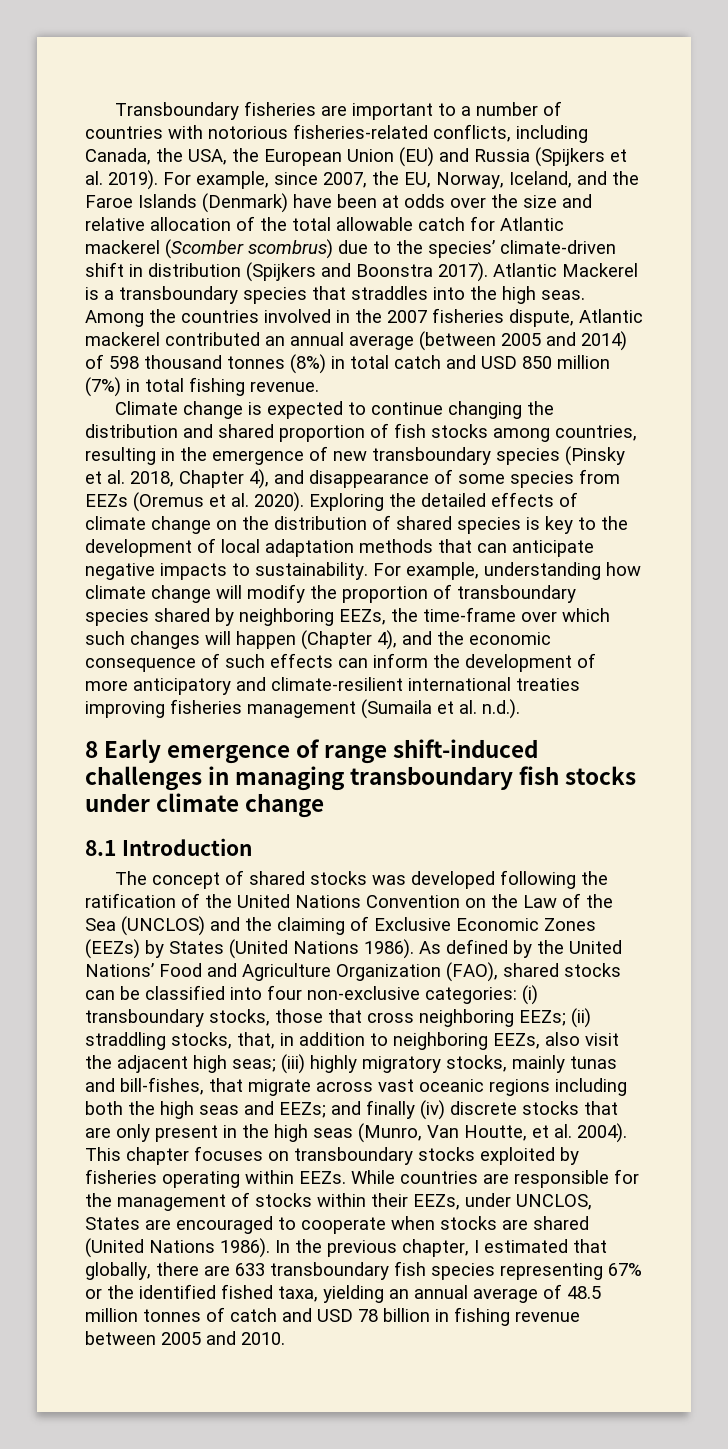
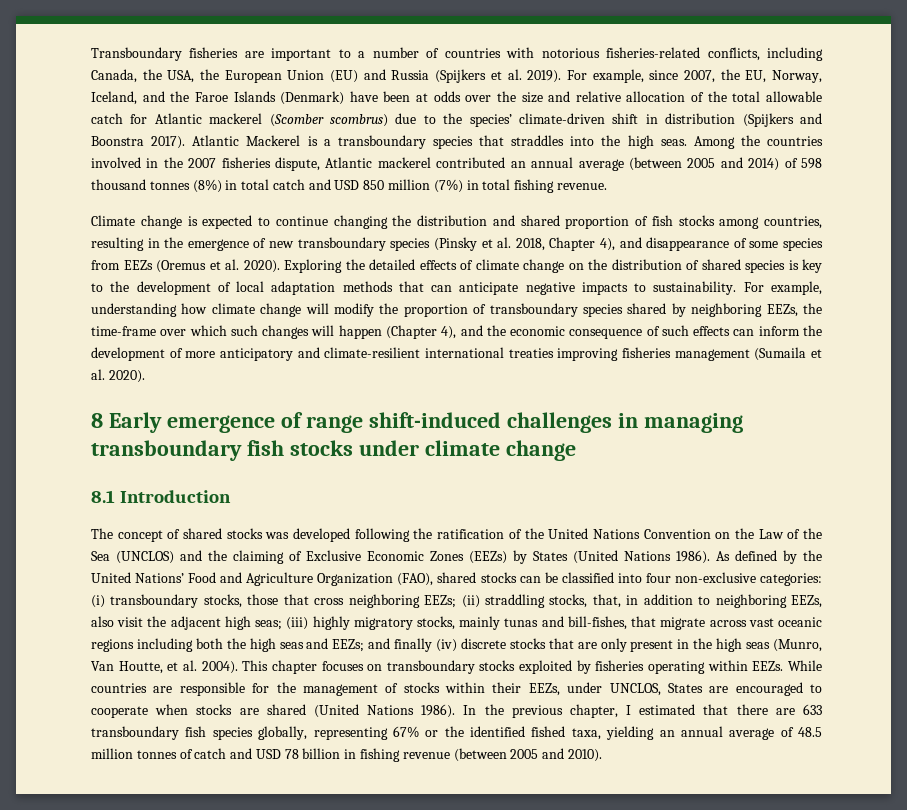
- For example, understanding how climate change will modify the proportion of transboundary species shared by neighboring EEZs, the time-frame over which such changes will happen (Chapter 4), and the economic consequence of such effects can inform the development of more anticipatory and climate-resilient international treaties improving fisheries management (Sumaila et al. n.d.).
+ For example, understanding how climate change will modify the proportion of transboundary species shared by neighboring EEZs, the time-frame over which such changes will happen (Chapter 4), and the economic consequence of such effects can inform the development of more anticipatory and climate-resilient international treaties improving fisheries management (Sumaila et al. 2020).
- In the previous chapter, I estimated that globally, there are 633 transboundary fish species representing 67% or the identified fished taxa, yielding an annual average of 48.5 million tonnes of catch and USD 78 billion in fishing revenue between 2005 and 2010.
+ In the previous chapter, I estimated that there are 633 transboundary fish species globally, representing 67% or the identified fished taxa, yielding an annual average of 48.5 million tonnes of catch and USD 78 billion in fishing revenue (between 2005 and 2010).

